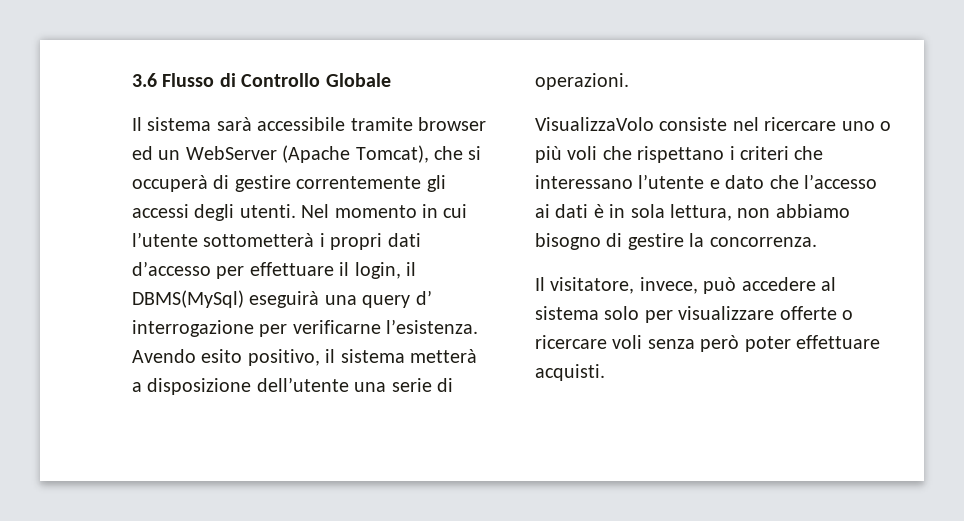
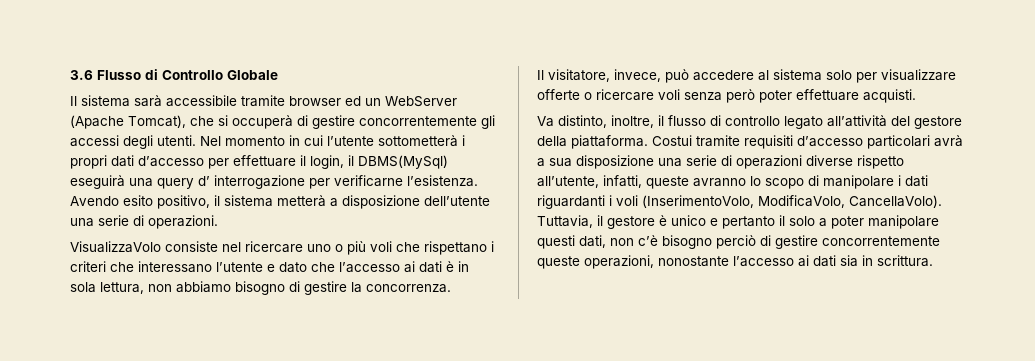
- Il sistema sarà accessibile tramite browser ed un WebServer (Apache Tomcat), che si occuperà di gestire correntemente gli accessi degli utenti.
+ Il sistema sarà accessibile tramite browser ed un WebServer (Apache Tomcat), che si occuperà di gestire concorrentemente gli accessi degli utenti.
+ Va distinto, inoltre, il flusso di controllo legato all’attività del gestore della piattaforma. Costui tramite requisiti d’accesso particolari avrà a sua disposizione una serie di operazioni diverse rispetto all’utente, infatti, queste avranno lo scopo di manipolare i dati riguardanti i voli (InserimentoVolo, ModificaVolo, CancellaVolo). Tuttavia, il gestore è unico e pertanto il solo a poter manipolare questi dati, non c’è bisogno perciò di gestire concorrentemente queste operazioni, nonostante l’accesso ai dati sia in scrittura.

